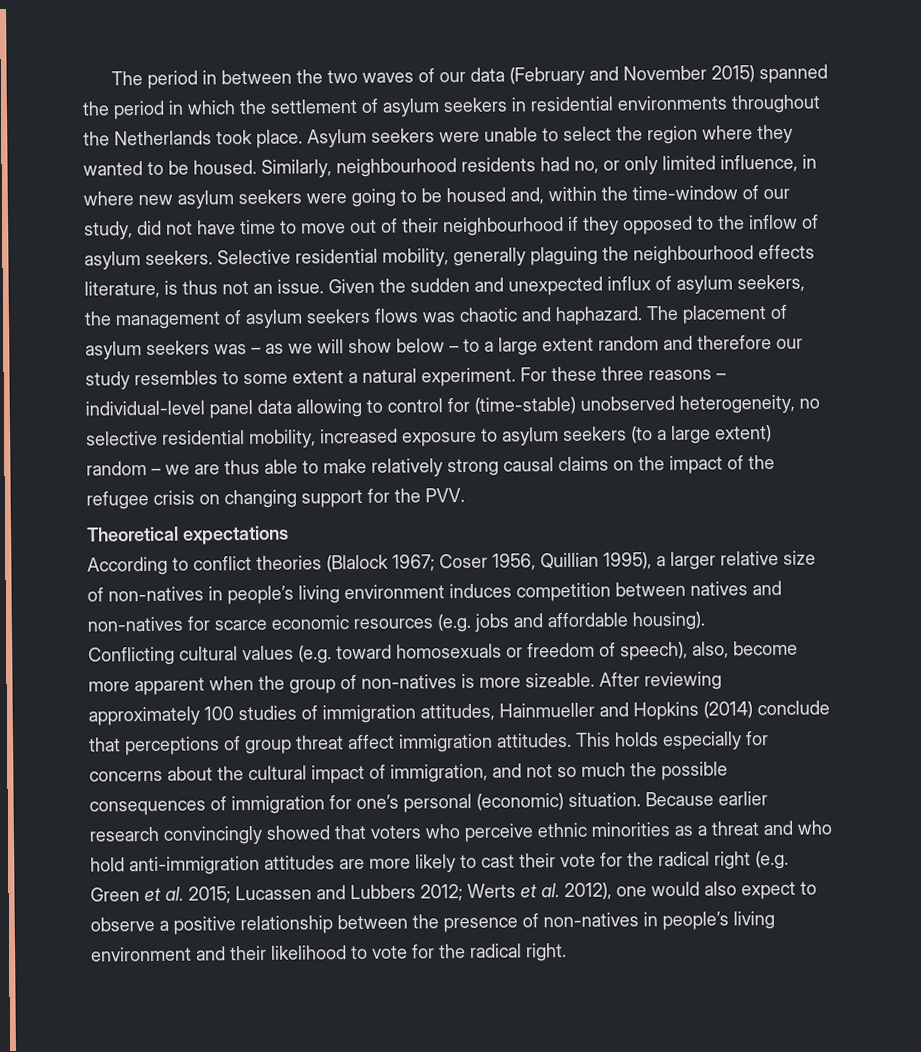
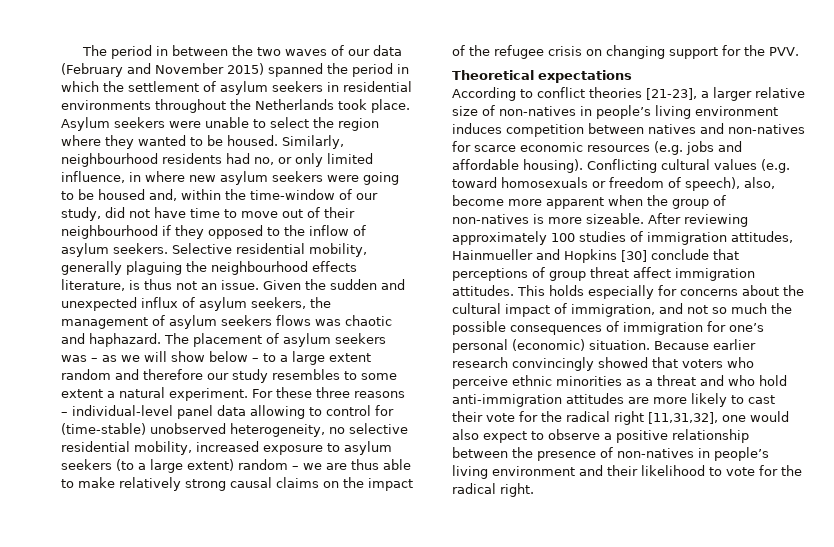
- According to conflict theories (Blalock 1967; Coser 1956, Quillian 1995), a larger relative size of non-natives in people’s living environment induces competition between natives and non-natives for scarce economic resources (e.g. jobs and affordable housing).
- Conflicting cultural values (e.g. toward homosexuals or freedom of speech), also, become more apparent when the group of non-natives is more sizeable.
+ According to conflict theories [21-23], a larger relative size of non-natives in people’s living environment induces competition between natives and non-natives for scarce economic resources (e.g. jobs and affordable housing). Conflicting cultural values (e.g. toward homosexuals or freedom of speech), also, become more apparent when the group of non-natives is more sizeable.
- After reviewing approximately 100 studies of immigration attitudes, Hainmueller and Hopkins (2014) conclude that perceptions of group threat affect immigration attitudes.
+ After reviewing approximately 100 studies of immigration attitudes, Hainmueller and Hopkins [30] conclude that perceptions of group threat affect immigration attitudes.
- Because earlier research convincingly showed that voters who perceive ethnic minorities as a threat and who hold anti-immigration attitudes are more likely to cast their vote for the radical right (e.g. Green et al. 2015; Lucassen and Lubbers 2012; Werts et al. 2012), one would also expect to observe a positive relationship between the presence of non-natives in people’s living environment and their likelihood to vote for the radical right.
+ Because earlier research convincingly showed that voters who perceive ethnic minorities as a threat and who hold anti-immigration attitudes are more likely to cast their vote for the radical right [11,31,32], one would also expect to observe a positive relationship between the presence of non-natives in people’s living environment and their likelihood to vote for the radical right.

